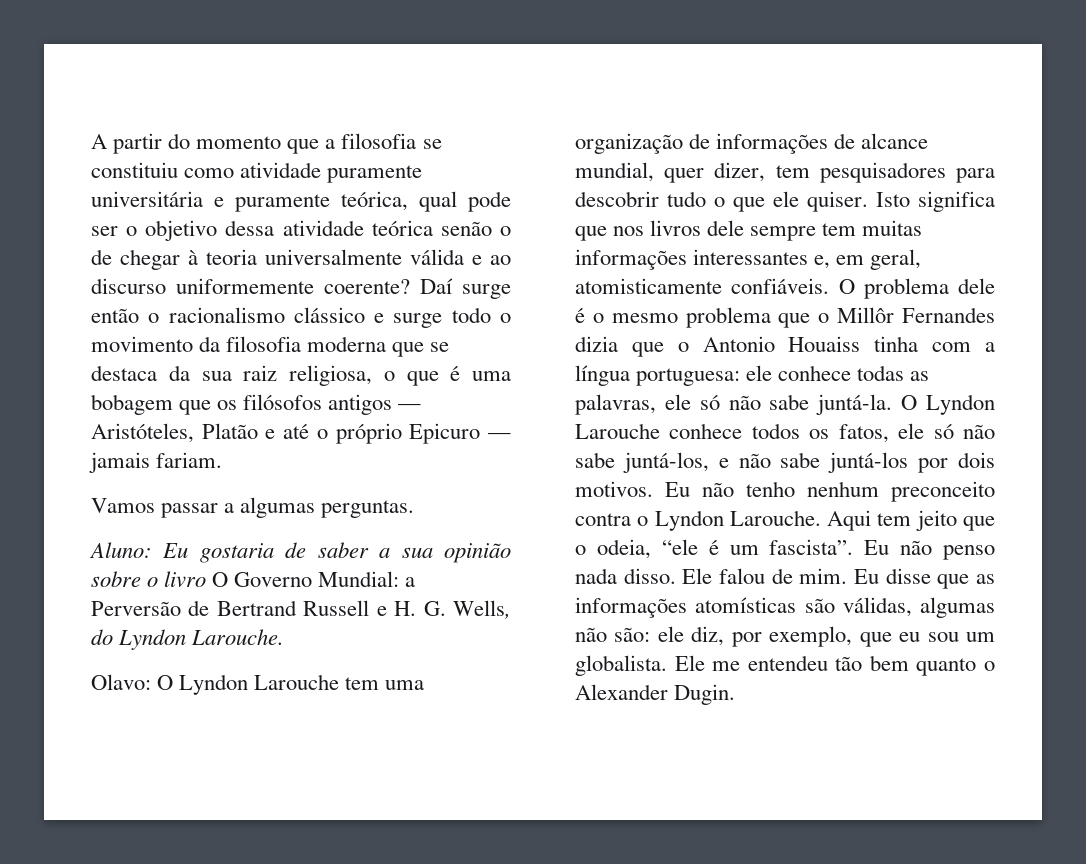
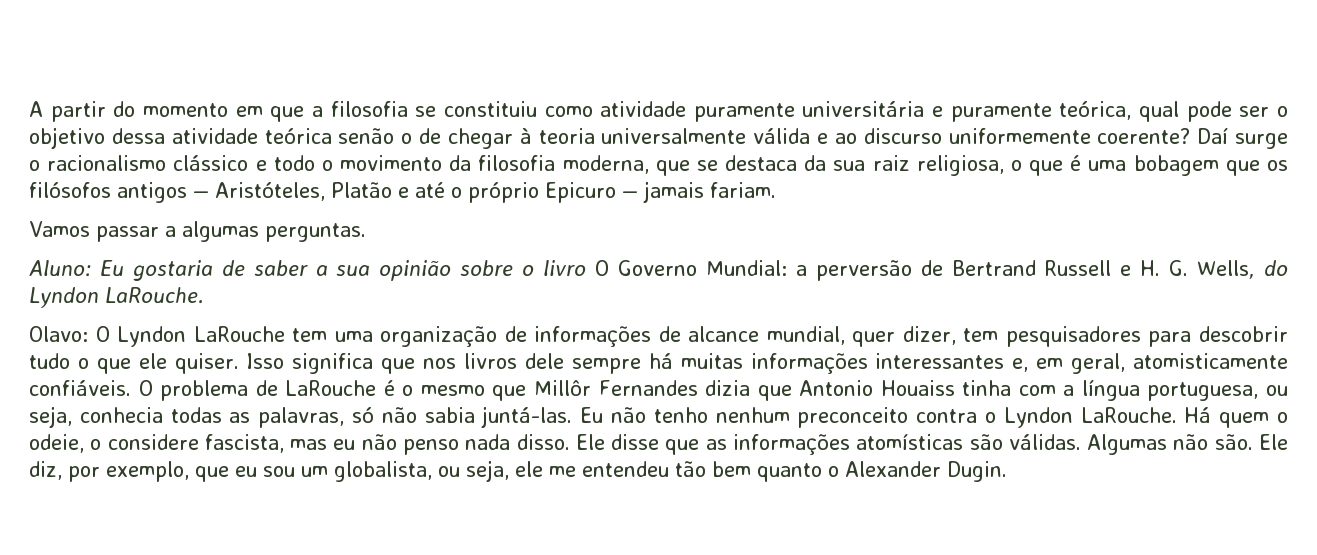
- A partir do momento que a filosofia se constituiu como atividade puramente universitária e puramente teórica, qual pode ser o objetivo dessa atividade teórica senão o de chegar à teoria universalmente válida e ao discurso uniformemente coerente?
+ A partir do momento em que a filosofia se constituiu como atividade puramente universitária e puramente teórica, qual pode ser o objetivo dessa atividade teórica senão o de chegar à teoria universalmente válida e ao discurso uniformemente coerente?
- Daí surge então o racionalismo clássico e surge todo o movimento da filosofia moderna que se destaca da sua raiz religiosa, o que é uma bobagem que os filósofos antigos — Aristóteles, Platão e até o próprio Epicuro — jamais fariam.
+ Daí surge o racionalismo clássico e todo o movimento da filosofia moderna, que se destaca da sua raiz religiosa, o que é uma bobagem que os filósofos antigos — Aristóteles, Platão e até o próprio Epicuro — jamais fariam.
- Aluno: Eu gostaria de saber a sua opinião sobre o livro O Governo Mundial: a Perversão de Bertrand Russell e H. G. Wells, do Lyndon Larouche.
+ Aluno: Eu gostaria de saber a sua opinião sobre o livro O Governo Mundial: a perversão de Bertrand Russell e H. G. Wells, do Lyndon LaRouche.
- Olavo: O Lyndon Larouche tem uma organização de informações de alcance mundial, quer dizer, tem pesquisadores para descobrir tudo o que ele quiser.
+ Olavo: O Lyndon LaRouche tem uma organização de informações de alcance mundial, quer dizer, tem pesquisadores para descobrir tudo o que ele quiser.
- Isto significa que nos livros dele sempre tem muitas informações interessantes e, em geral, atomisticamente confiáveis.
+ Isso significa que nos livros dele sempre há muitas informações interessantes e, em geral, atomisticamente confiáveis.
- O problema dele é o mesmo problema que o Millôr Fernandes dizia que o Antonio Houaiss tinha com a língua portuguesa: ele conhece todas as palavras, ele só não sabe juntá-la. O Lyndon Larouche conhece todos os fatos, ele só não sabe juntá-los, e não sabe juntá-los por dois motivos.
+ O problema de LaRouche é o mesmo que Millôr Fernandes dizia que Antonio Houaiss tinha com a língua portuguesa, ou seja, conhecia todas as palavras, só não sabia juntá-las.
- Eu não tenho nenhum preconceito contra o Lyndon Larouche. Aqui tem jeito que o odeia, “ele é um fascista”. Eu não penso nada disso.
+ Eu não tenho nenhum preconceito contra o Lyndon LaRouche. Há quem o odeie, o considere fascista, mas eu não penso nada disso.
- Ele falou de mim. Eu disse que as informações atomísticas são válidas, algumas não são: ele diz, por exemplo, que eu sou um globalista. Ele me entendeu tão bem quanto o Alexander Dugin.
+ Ele disse que as informações atomísticas são válidas. Algumas não são. Ele diz, por exemplo, que eu sou um globalista, ou seja, ele me entendeu tão bem quanto o Alexander Dugin.

